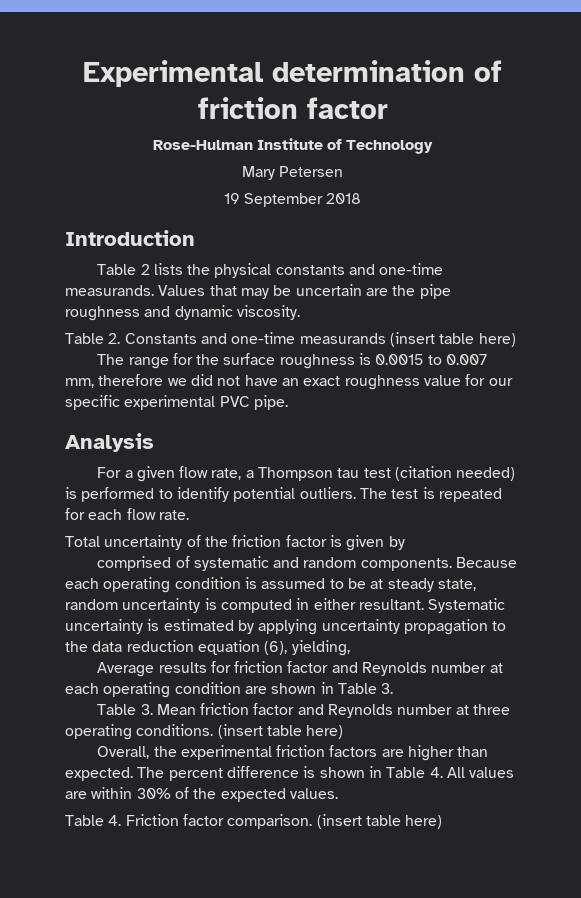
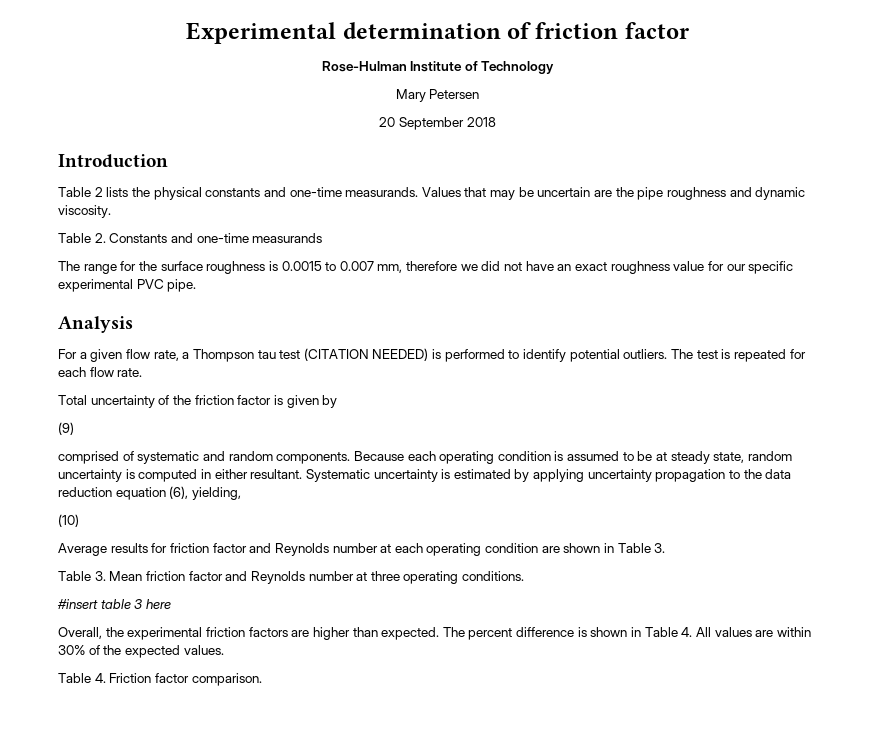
- 19 September 2018
+ 20 September 2018
- Table 2. Constants and one-time measurands (insert table here)
+ Table 2. Constants and one-time measurands
- For a given flow rate, a Thompson tau test (citation needed) is performed to identify potential outliers.
+ For a given flow rate, a Thompson tau test (CITATION NEEDED) is performed to identify potential outliers.
+ (9)
+ (10)
- Table 3. Mean friction factor and Reynolds number at three operating conditions. (insert table here)
+ Table 3. Mean friction factor and Reynolds number at three operating conditions.
+ #insert table 3 here
- Table 4. Friction factor comparison. (insert table here)
+ Table 4. Friction factor comparison.

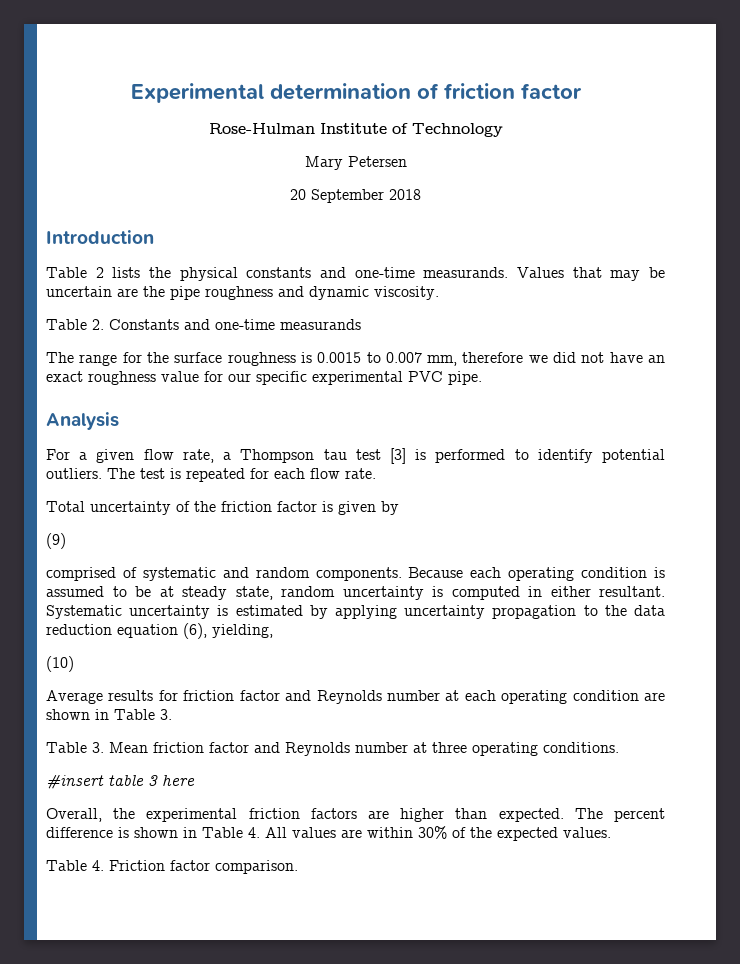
- For a given flow rate, a Thompson tau test (CITATION NEEDED) is performed to identify potential outliers.
+ For a given flow rate, a Thompson tau test [3] is performed to identify potential outliers.

